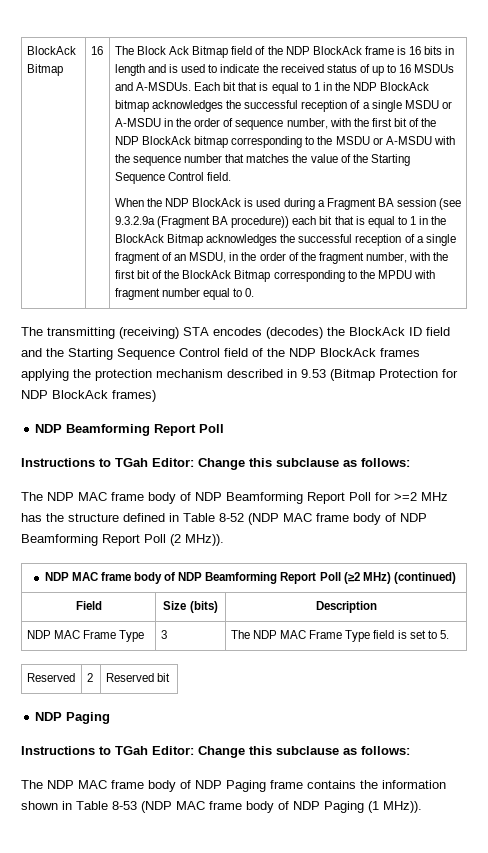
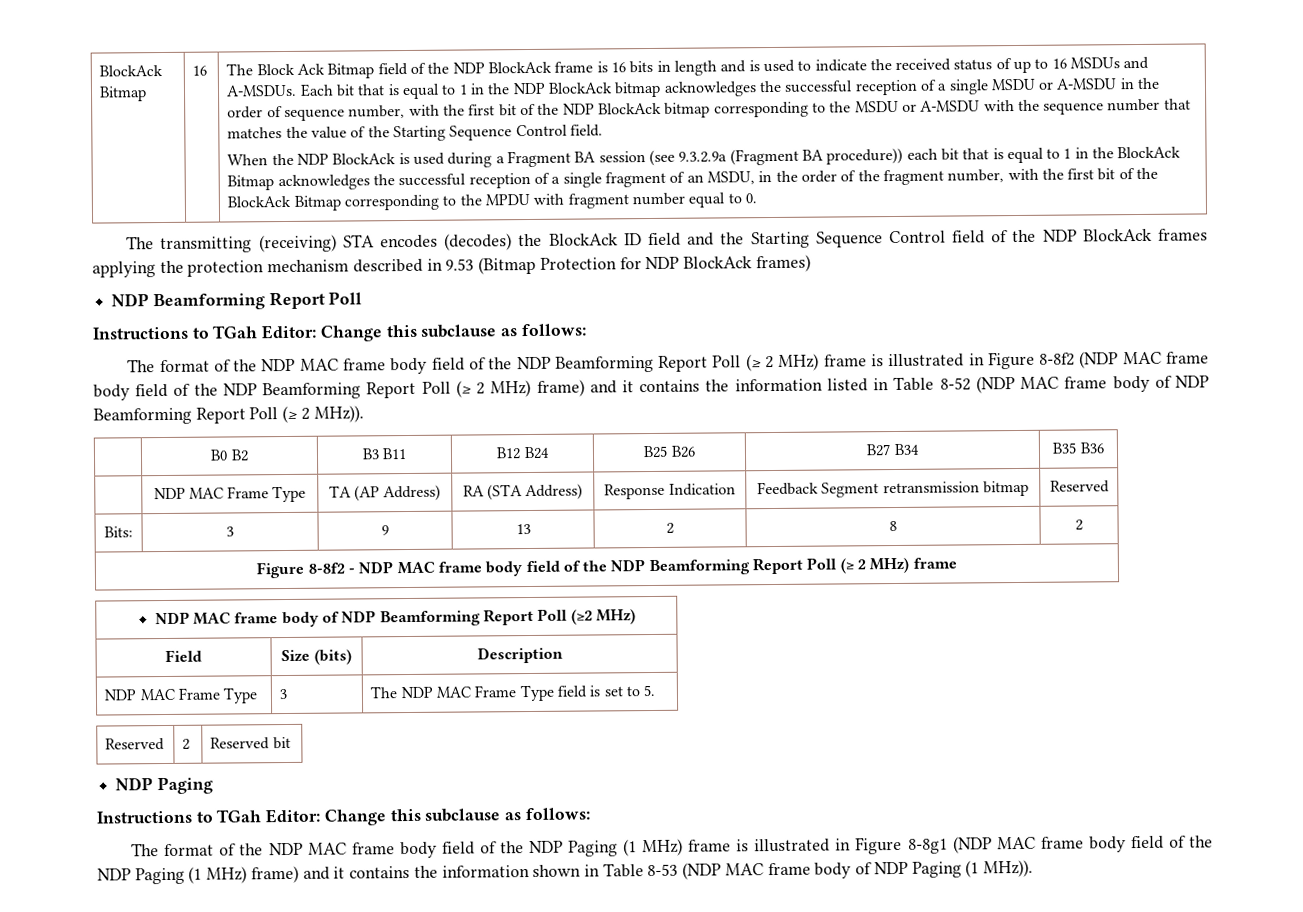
- The NDP MAC frame body of NDP Beamforming Report Poll for >=2 MHz has the structure defined in Table 8-52 (NDP MAC frame body of NDP Beamforming Report Poll (2 MHz)).
+ The format of the NDP MAC frame body field of the NDP Beamforming Report Poll (≥ 2 MHz) frame is illustrated in Figure 8-8f2 (NDP MAC frame body field of the NDP Beamforming Report Poll (≥ 2 MHz) frame) and it contains the information listed in Table 8-52 (NDP MAC frame body of NDP Beamforming Report Poll (≥ 2 MHz)).
+ | B0 B2 | B3 B11 | B12 B24 | B25 B26 | B27 B34 | B35 B36
+ | NDP MAC Frame Type | TA (AP Address) | RA (STA Address) | Response Indication | Feedback Segment retransmission bitmap | Reserved
+ Bits: | 3 | 9 | 13 | 2 | 8 | 2
+ Figure 8-8f2 - NDP MAC frame body field of the NDP Beamforming Report Poll (≥ 2 MHz) frame
- NDP MAC frame body of NDP Beamforming Report Poll (≥2 MHz) (continued)
+ NDP MAC frame body of NDP Beamforming Report Poll (≥2 MHz)
- The NDP MAC frame body of NDP Paging frame contains the information shown in Table 8-53 (NDP MAC frame body of NDP Paging (1 MHz)).
+ The format of the NDP MAC frame body field of the NDP Paging (1 MHz) frame is illustrated in Figure 8-8g1 (NDP MAC frame body field of the NDP Paging (1 MHz) frame) and it contains the information shown in Table 8-53 (NDP MAC frame body of NDP Paging (1 MHz)).

